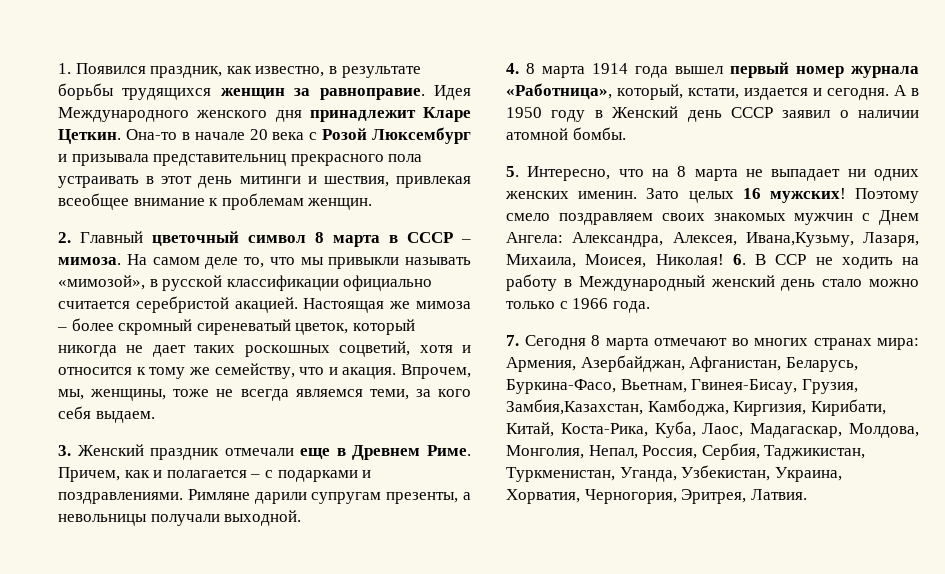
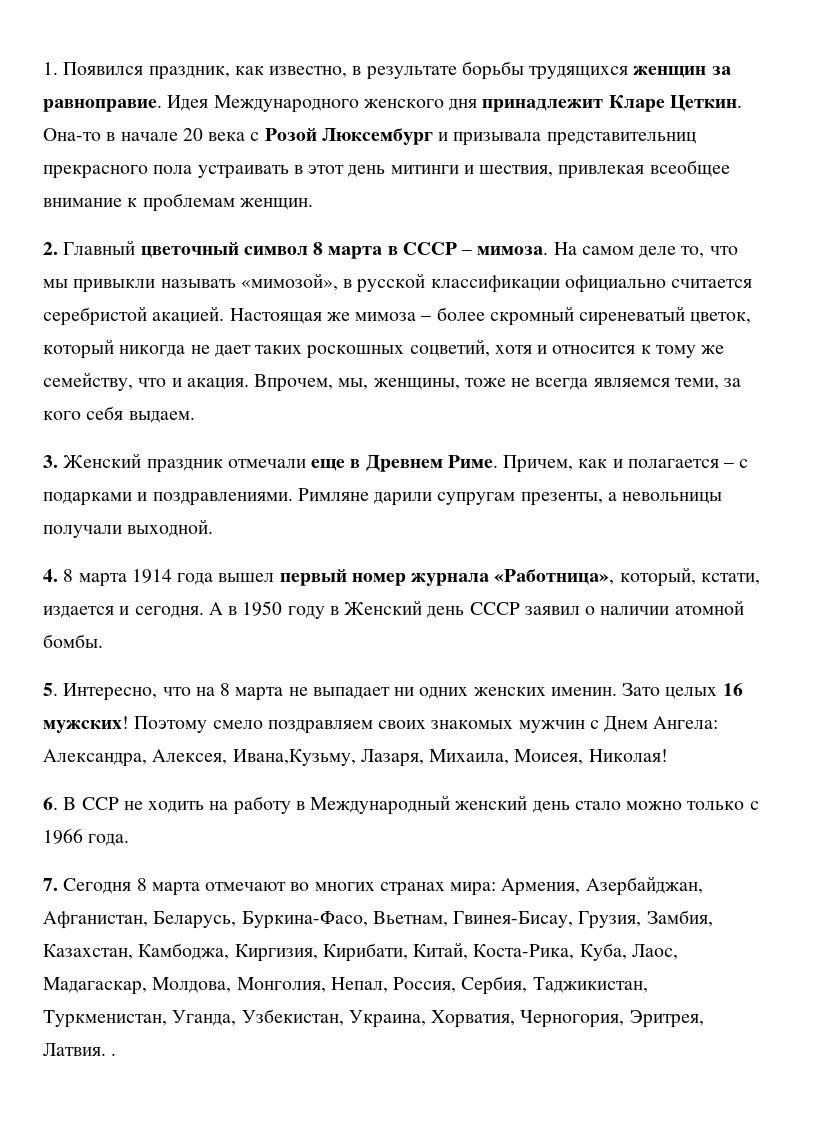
- Поэтому смело поздравляем своих знакомых мужчин с Днем Ангела: Александра, Алексея, Ивана,Кузьму, Лазаря, Михаила, Моисея, Николая! 6. В ССР не ходить на работу в Международный женский день стало можно только с 1966 года.
+ Поэтому смело поздравляем своих знакомых мужчин с Днем Ангела: Александра, Алексея, Ивана,Кузьму, Лазаря, Михаила, Моисея, Николая!
+ 6. В ССР не ходить на работу в Международный женский день стало можно только с 1966 года.
- 7. Сегодня 8 марта отмечают во многих странах мира: Армения, Азербайджан, Афганистан, Беларусь, Буркина-Фасо, Вьетнам, Гвинея-Бисау, Грузия, Замбия,Казахстан, Камбоджа, Киргизия, Кирибати, Китай, Коста-Рика, Куба, Лаос, Мадагаскар, Молдова, Монголия, Непал, Россия, Сербия, Таджикистан, Туркменистан, Уганда, Узбекистан, Украина, Хорватия, Черногория, Эритрея, Латвия.
+ 7. Сегодня 8 марта отмечают во многих странах мира: Армения, Азербайджан, Афганистан, Беларусь, Буркина-Фасо, Вьетнам, Гвинея-Бисау, Грузия, Замбия, Казахстан, Камбоджа, Киргизия, Кирибати, Китай, Коста-Рика, Куба, Лаос, Мадагаскар, Молдова, Монголия, Непал, Россия, Сербия, Таджикистан, Туркменистан, Уганда, Узбекистан, Украина, Хорватия, Черногория, Эритрея, Латвия. .

